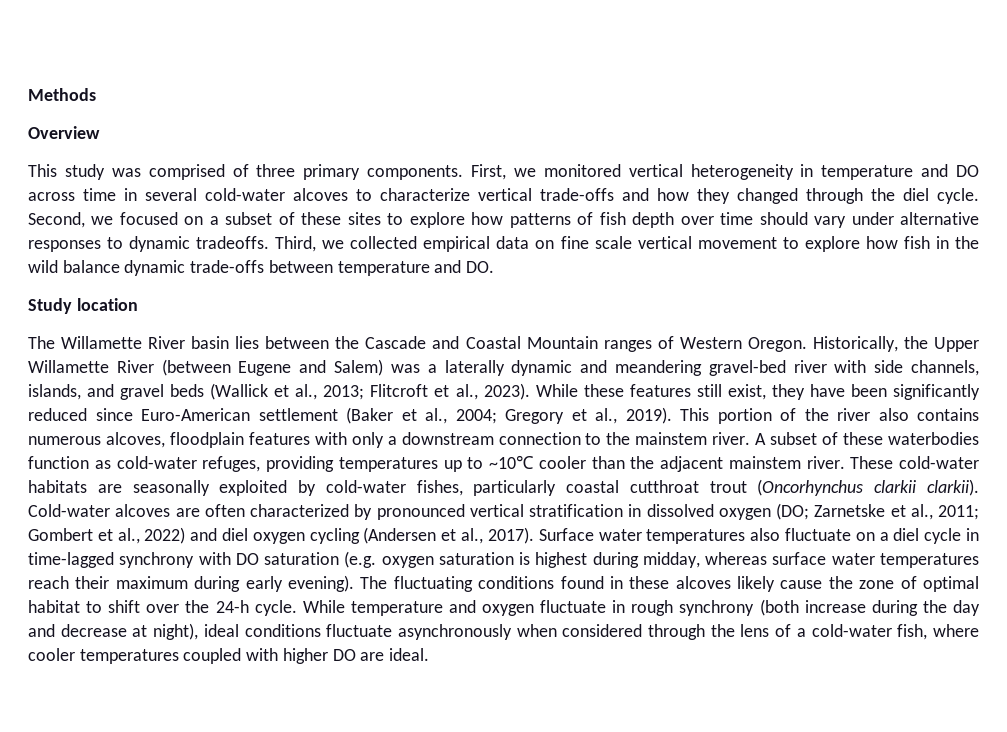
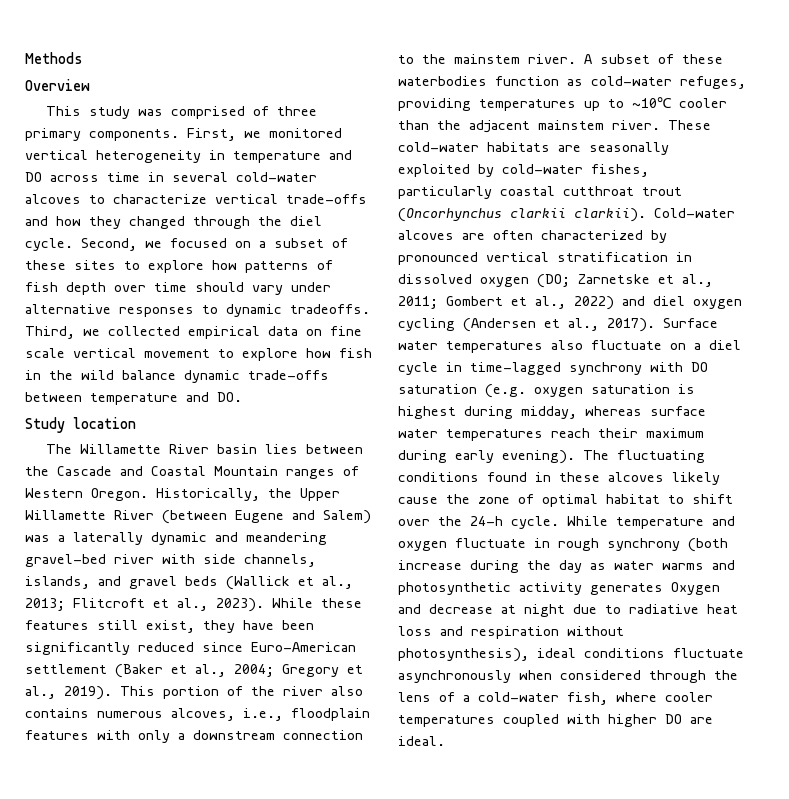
- This portion of the river also contains numerous alcoves, floodplain features with only a downstream connection to the mainstem river.
+ This portion of the river also contains numerous alcoves, i.e., floodplain features with only a downstream connection to the mainstem river.
- While temperature and oxygen fluctuate in rough synchrony (both increase during the day and decrease at night), ideal conditions fluctuate asynchronously when considered through the lens of a cold-water fish, where cooler temperatures coupled with higher DO are ideal.
+ While temperature and oxygen fluctuate in rough synchrony (both increase during the day as water warms and photosynthetic activity generates Oxygen and decrease at night due to radiative heat loss and respiration without photosynthesis), ideal conditions fluctuate asynchronously when considered through the lens of a cold-water fish, where cooler temperatures coupled with higher DO are ideal.

